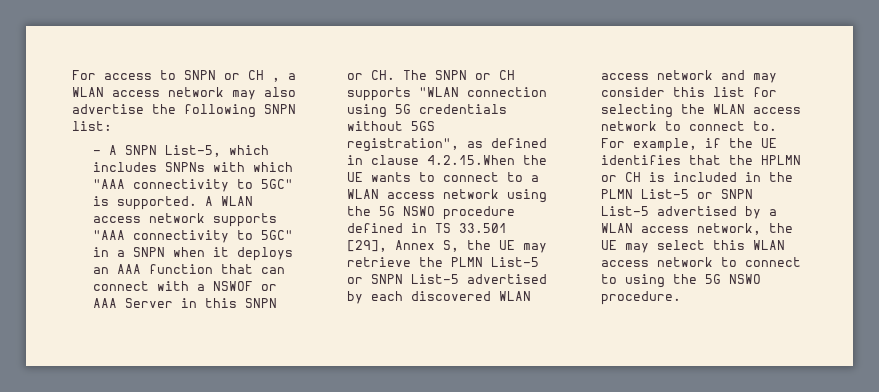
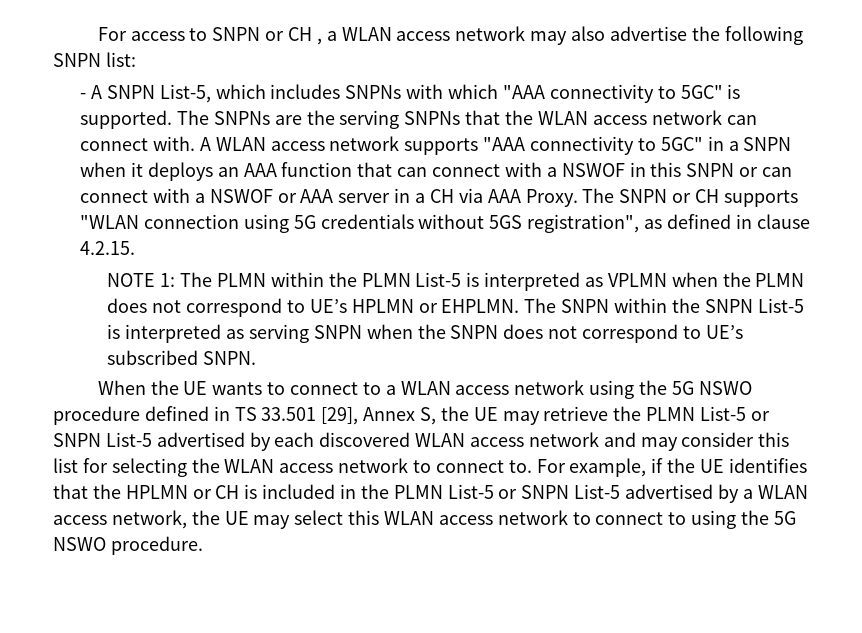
+ The SNPNs are the serving SNPNs that the WLAN access network can connect with.
- A WLAN access network supports "AAA connectivity to 5GC" in a SNPN when it deploys an AAA function that can connect with a NSWOF or AAA Server in this SNPN or CH. The SNPN or CH supports "WLAN connection using 5G credentials without 5GS registration", as defined in clause 4.2.15.When the UE wants to connect to a WLAN access network using the 5G NSWO procedure defined in TS 33.501 [29], Annex S, the UE may retrieve the PLMN List-5 or SNPN List-5 advertised by each discovered WLAN access network and may consider this list for selecting the WLAN access network to connect to.
+ A WLAN access network supports "AAA connectivity to 5GC" in a SNPN when it deploys an AAA function that can connect with a NSWOF in this SNPN or can connect with a NSWOF or AAA server in a CH via AAA Proxy. The SNPN or CH supports "WLAN connection using 5G credentials without 5GS registration", as defined in clause 4.2.15.
+ NOTE 1: The PLMN within the PLMN List-5 is interpreted as VPLMN when the PLMN does not correspond to UE’s HPLMN or EHPLMN. The SNPN within the SNPN List-5 is interpreted as serving SNPN when the SNPN does not correspond to UE’s subscribed SNPN.
+ When the UE wants to connect to a WLAN access network using the 5G NSWO procedure defined in TS 33.501 [29], Annex S, the UE may retrieve the PLMN List-5 or SNPN List-5 advertised by each discovered WLAN access network and may consider this list for selecting the WLAN access network to connect to.

